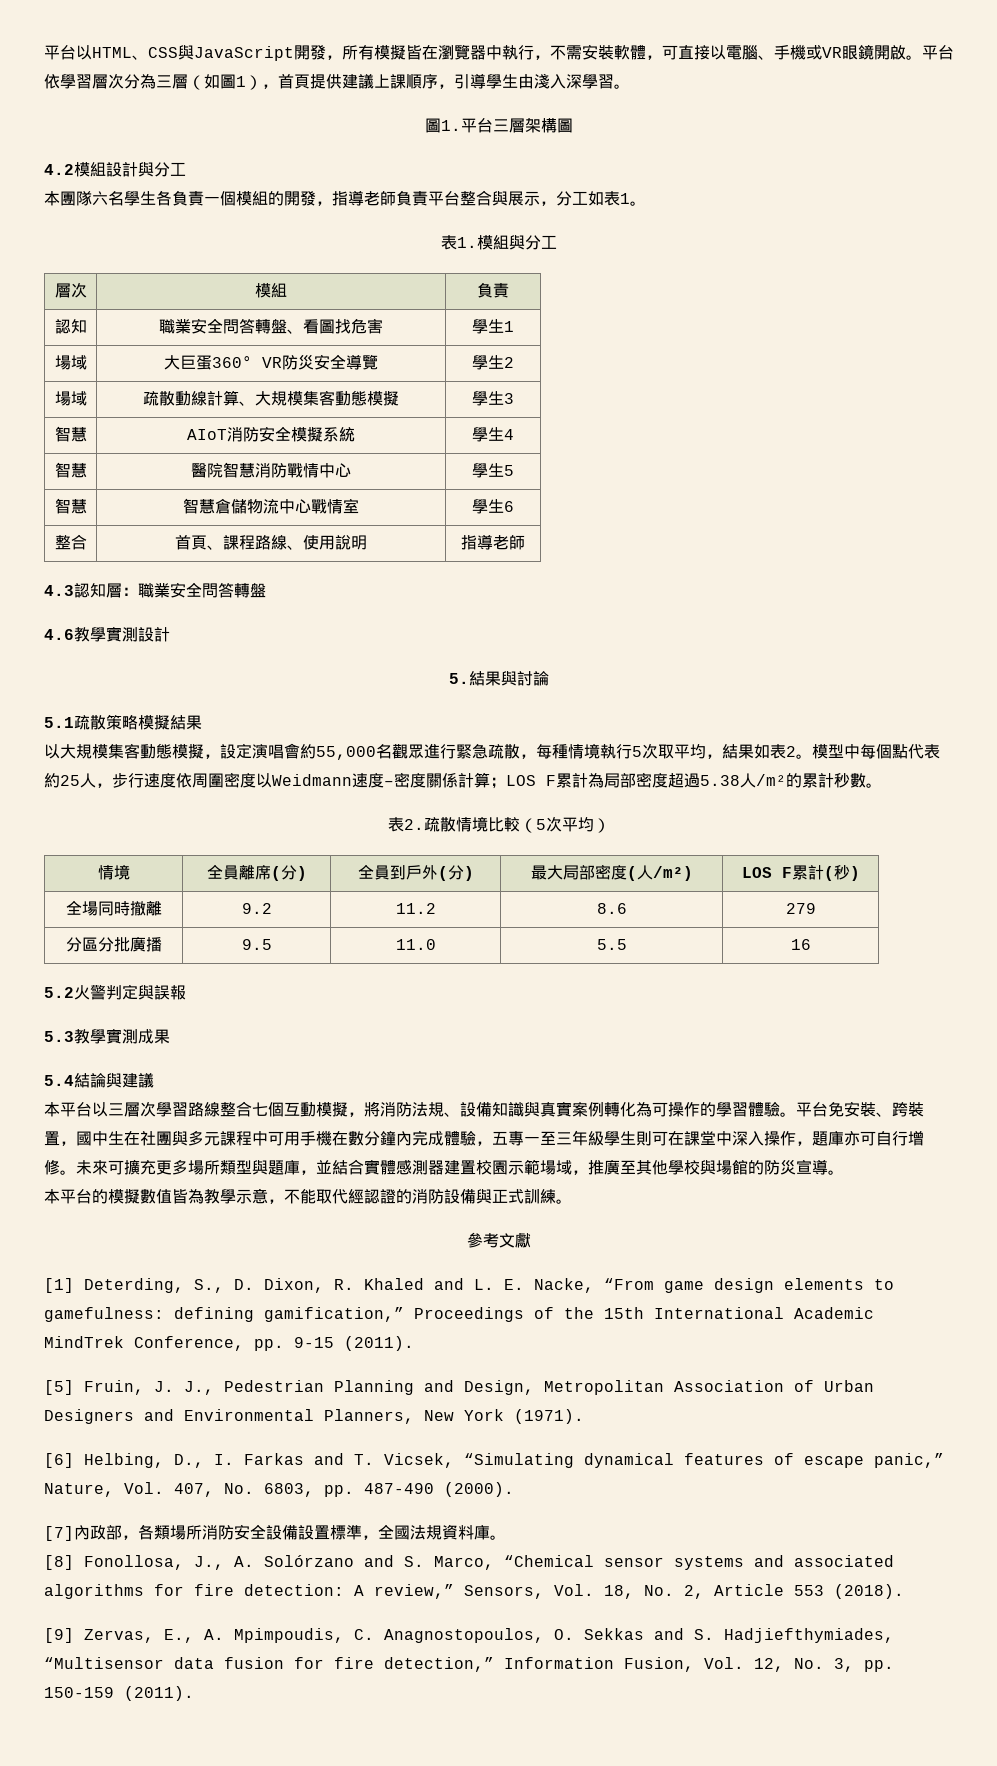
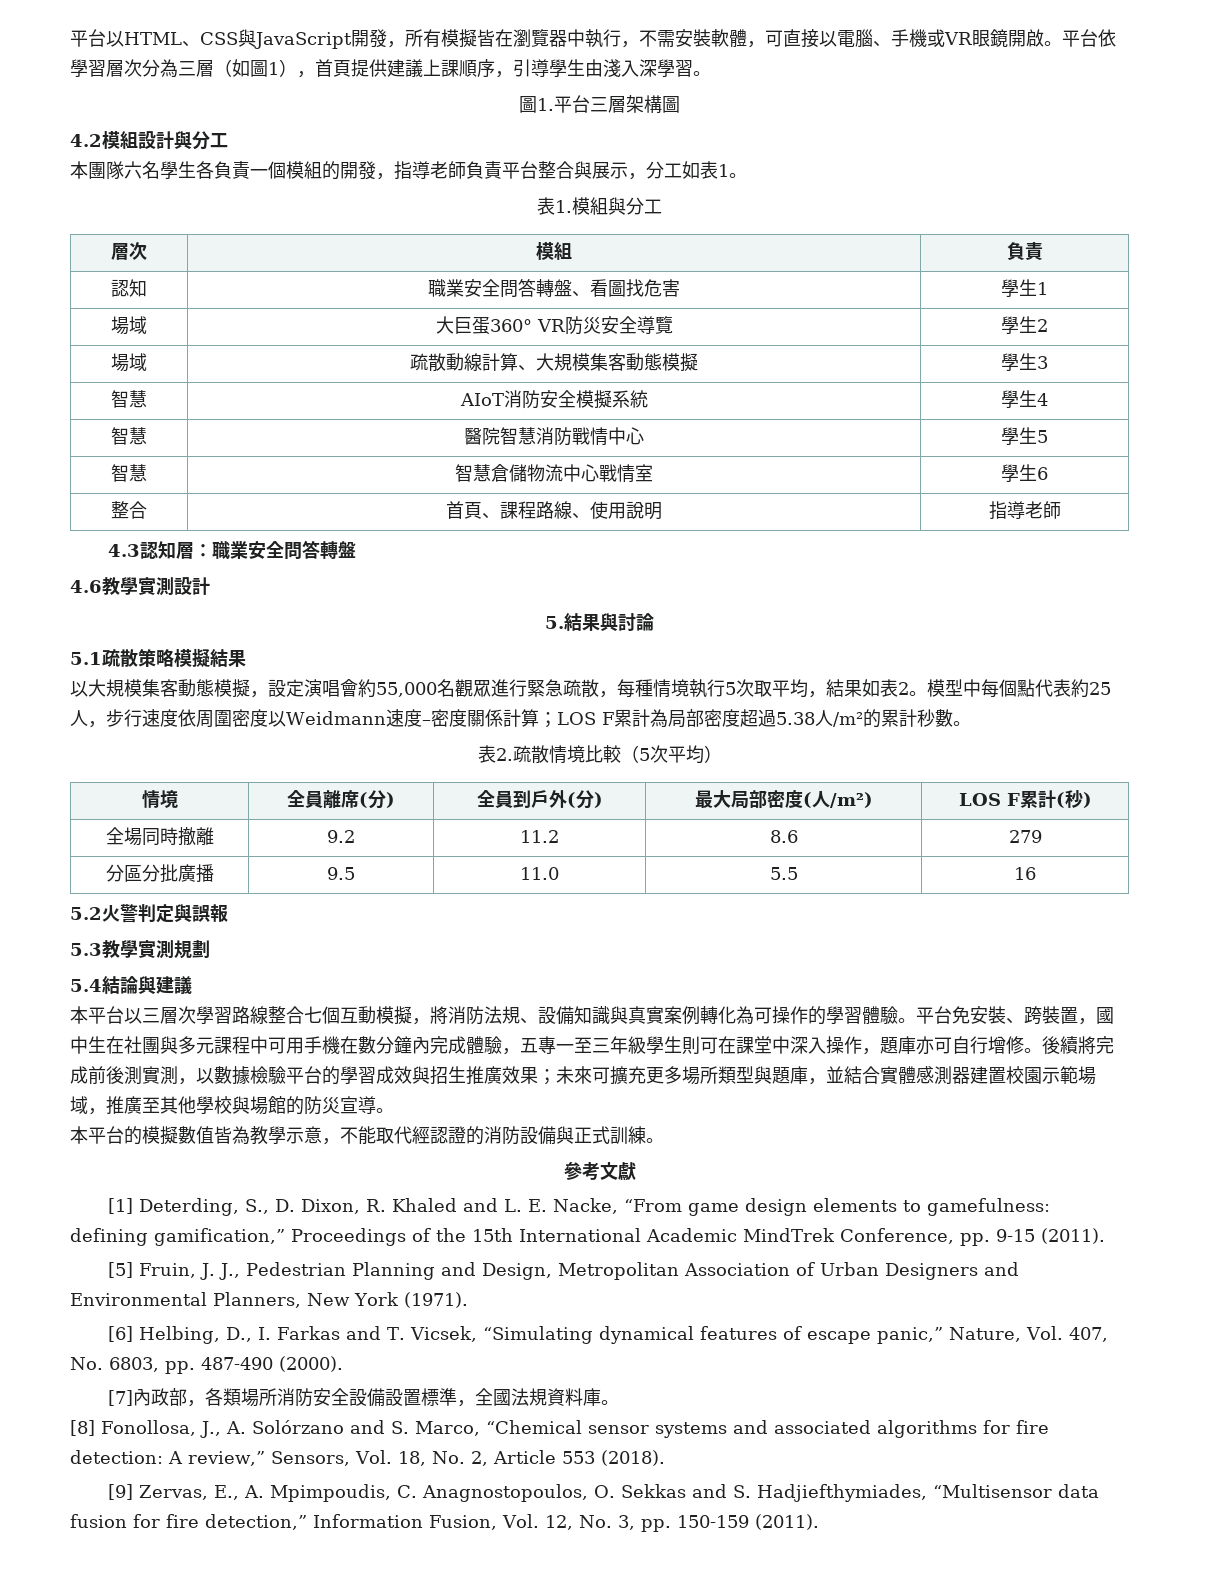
- 5.3教學實測成果
+ 5.3教學實測規劃
- 未來可擴充更多場所類型與題庫，並結合實體感測器建置校園示範場域，推廣至其他學校與場館的防災宣導。
+ 後續將完成前後測實測，以數據檢驗平台的學習成效與招生推廣效果；未來可擴充更多場所類型與題庫，並結合實體感測器建置校園示範場域，推廣至其他學校與場館的防災宣導。

